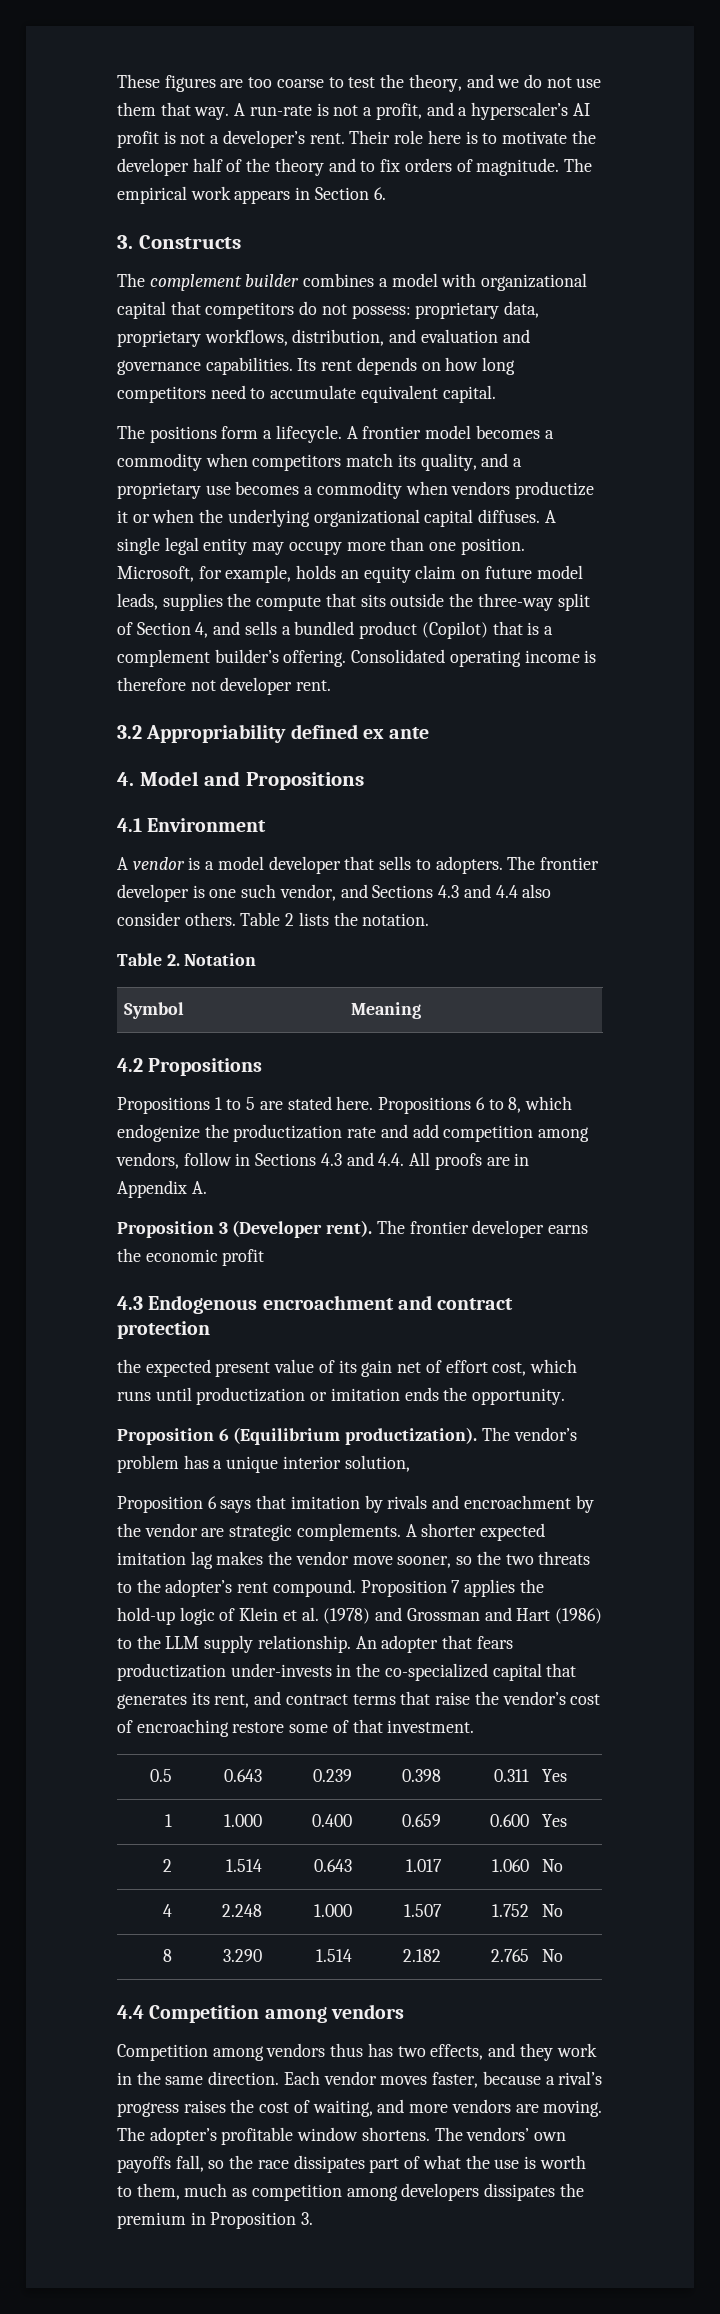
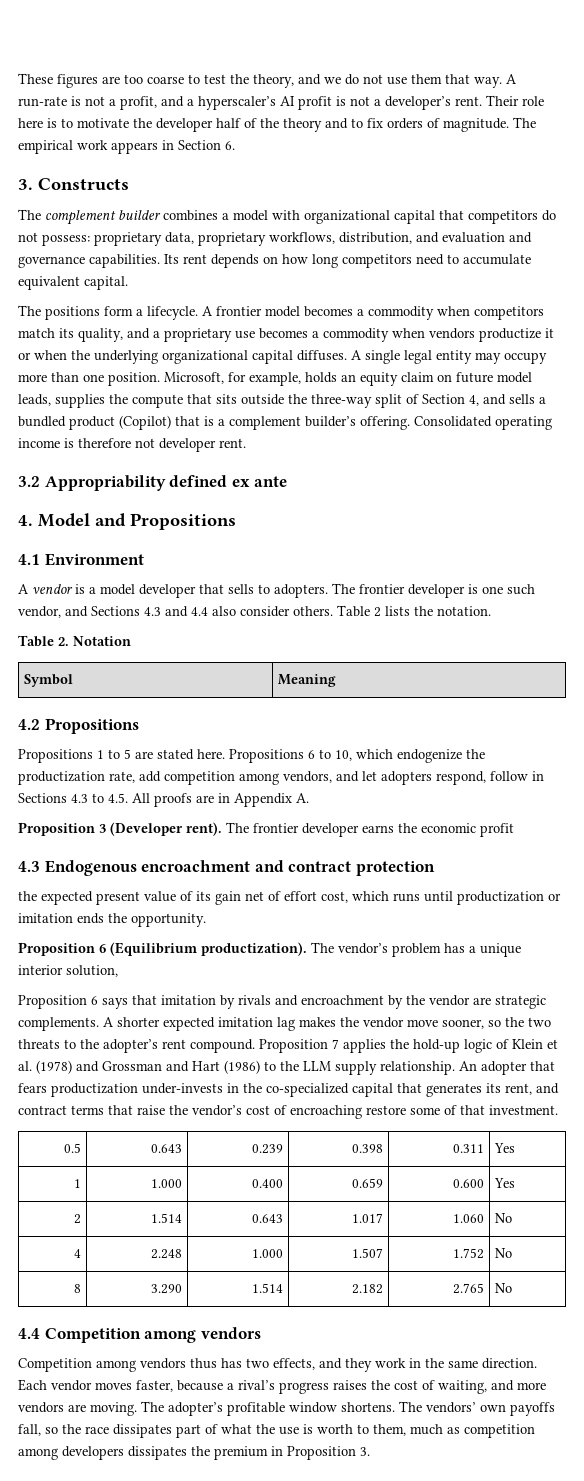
- Propositions 6 to 8, which endogenize the productization rate and add competition among vendors, follow in Sections 4.3 and 4.4. All proofs are in Appendix A.
+ Propositions 6 to 10, which endogenize the productization rate, add competition among vendors, and let adopters respond, follow in Sections 4.3 to 4.5. All proofs are in Appendix A.

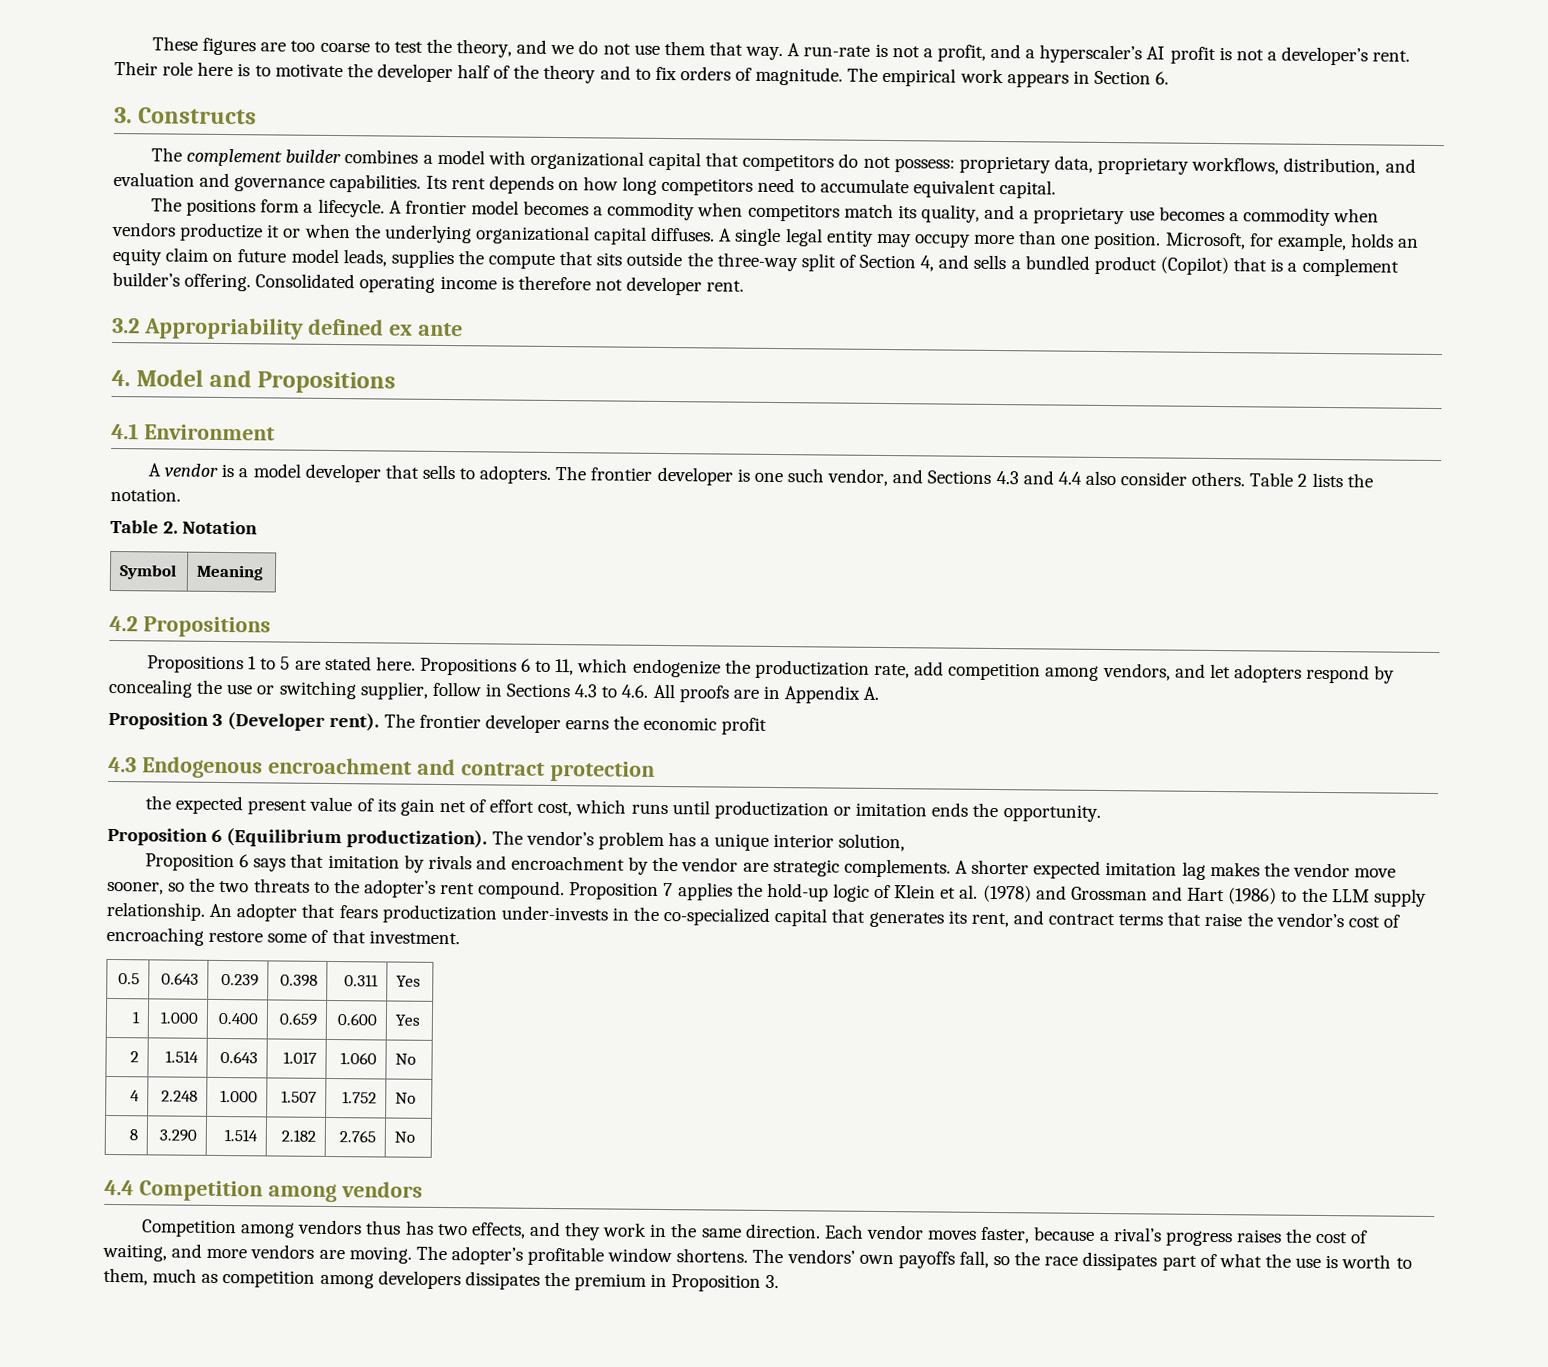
- Propositions 6 to 10, which endogenize the productization rate, add competition among vendors, and let adopters respond, follow in Sections 4.3 to 4.5. All proofs are in Appendix A.
+ Propositions 6 to 11, which endogenize the productization rate, add competition among vendors, and let adopters respond by concealing the use or switching supplier, follow in Sections 4.3 to 4.6. All proofs are in Appendix A.

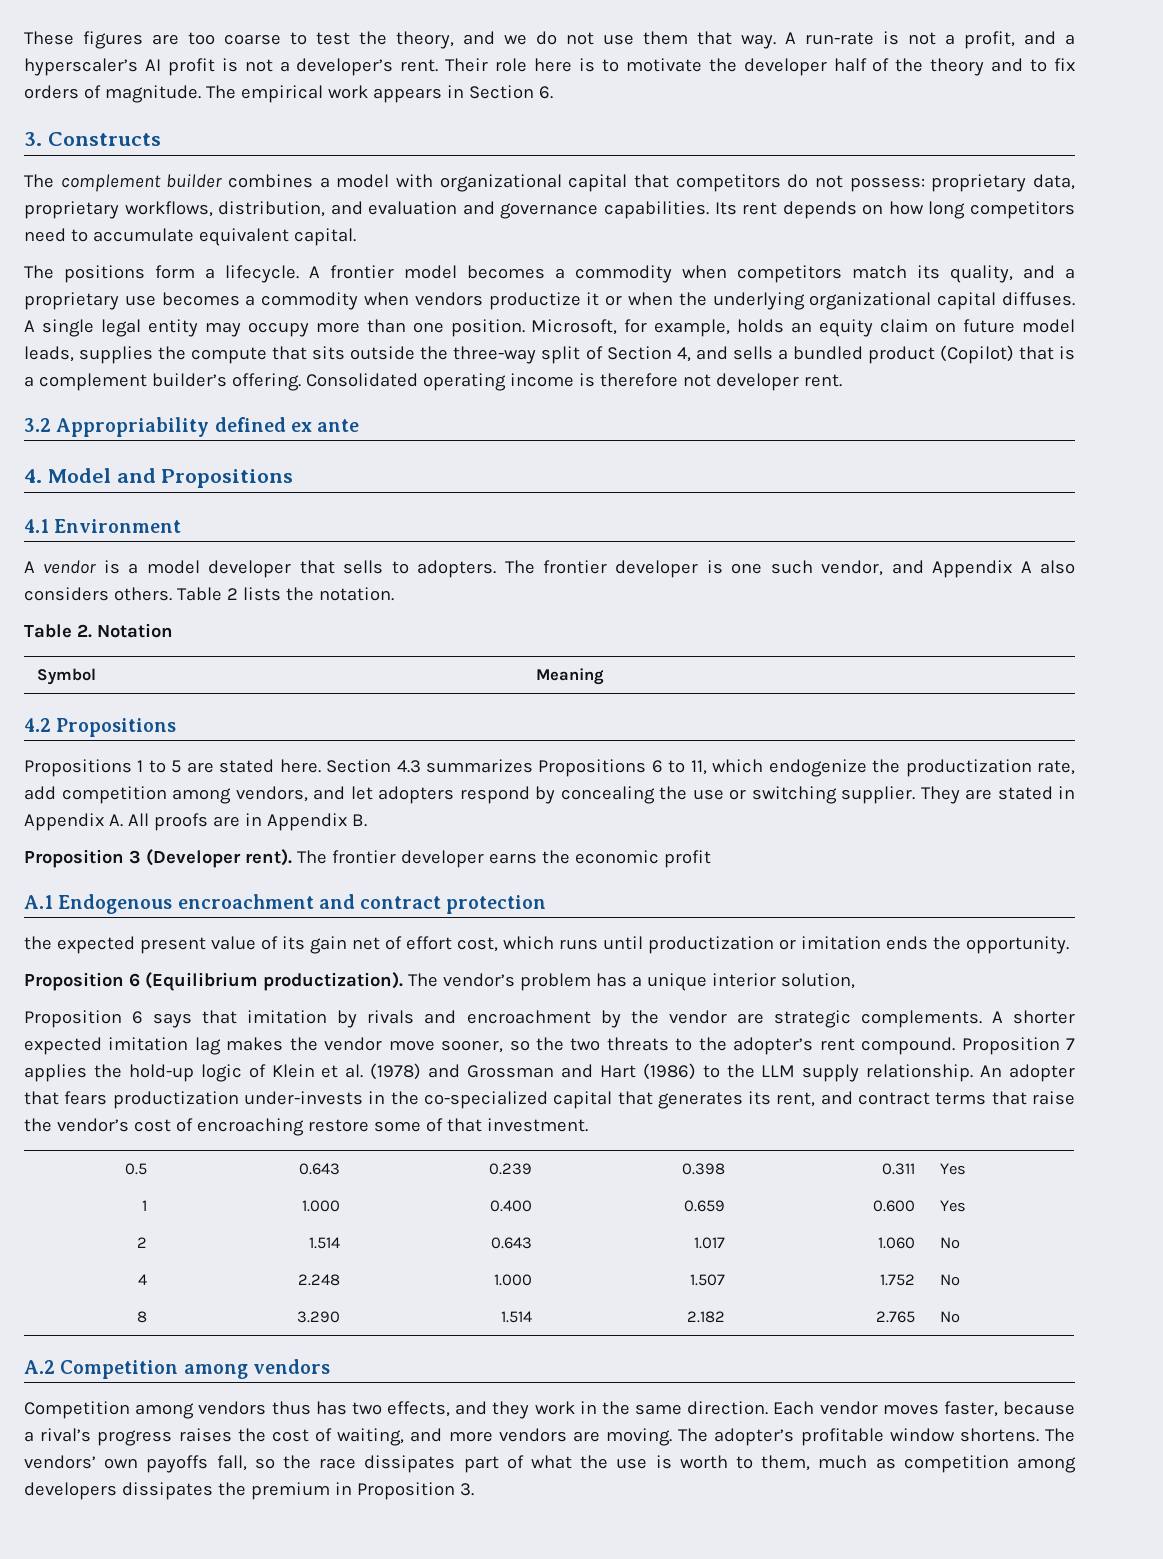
- The frontier developer is one such vendor, and Sections 4.3 and 4.4 also consider others.
+ The frontier developer is one such vendor, and Appendix A also considers others.
- Propositions 6 to 11, which endogenize the productization rate, add competition among vendors, and let adopters respond by concealing the use or switching supplier, follow in Sections 4.3 to 4.6. All proofs are in Appendix A.
+ Section 4.3 summarizes Propositions 6 to 11, which endogenize the productization rate, add competition among vendors, and let adopters respond by concealing the use or switching supplier. They are stated in Appendix A. All proofs are in Appendix B.
- 4.3 Endogenous encroachment and contract protection
+ A.1 Endogenous encroachment and contract protection
- 4.4 Competition among vendors
+ A.2 Competition among vendors

